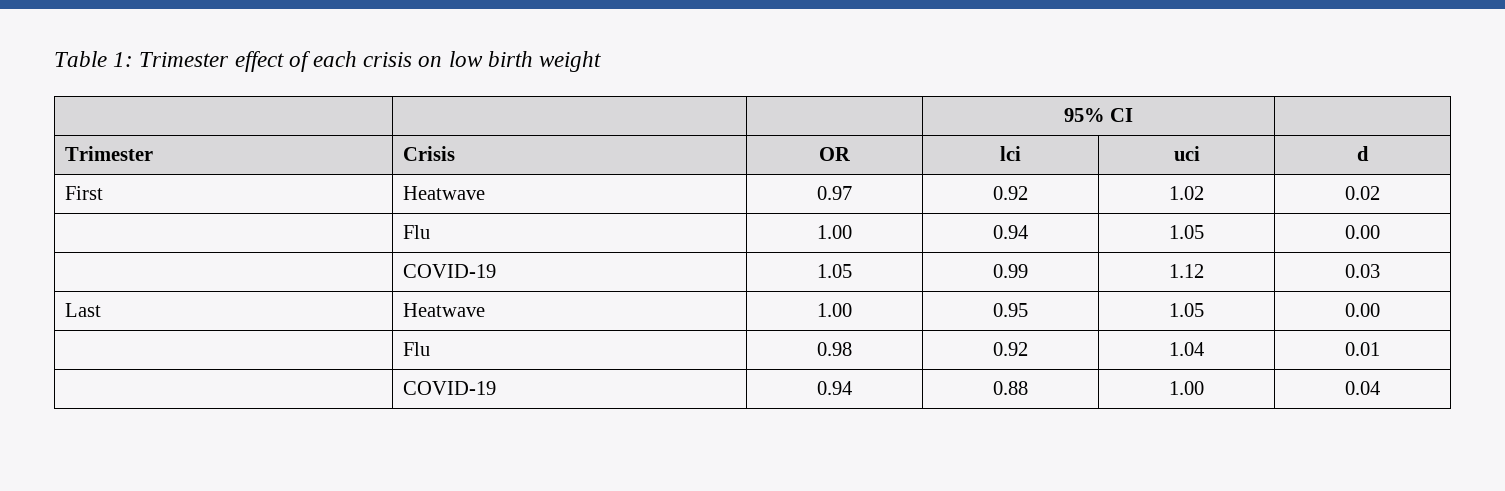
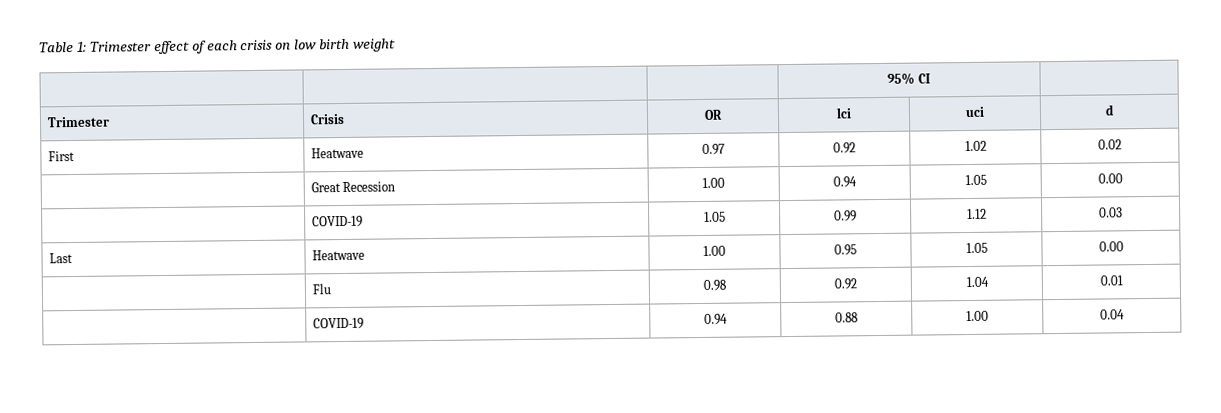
- | Flu | 1.00 | 0.94 | 1.05 | 0.00
+ | Great Recession | 1.00 | 0.94 | 1.05 | 0.00

